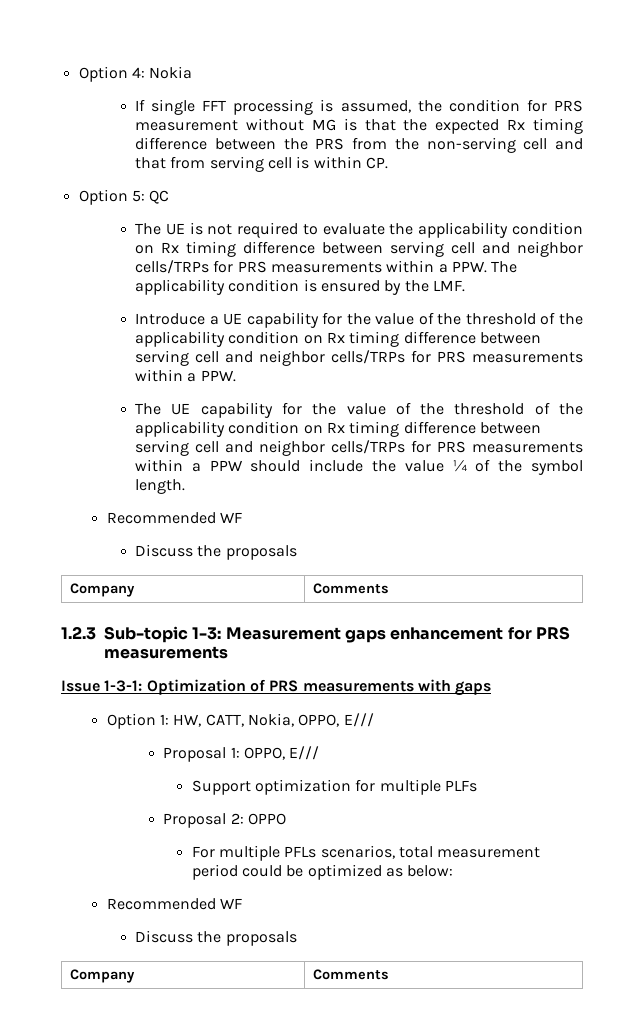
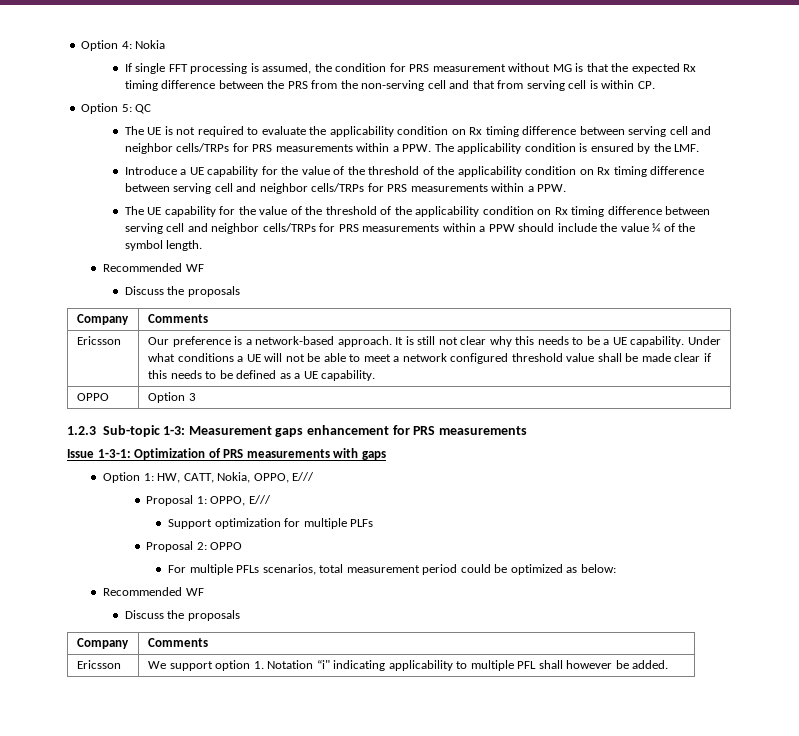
+ Ericsson | Our preference is a network-based approach. It is still not clear why this needs to be a UE capability. Under what conditions a UE will not be able to meet a network configured threshold value shall be made clear if this needs to be defined as a UE capability.
+ OPPO | Option 3
+ Ericsson | We support option 1. Notation “i" indicating applicability to multiple PFL shall however be added.

